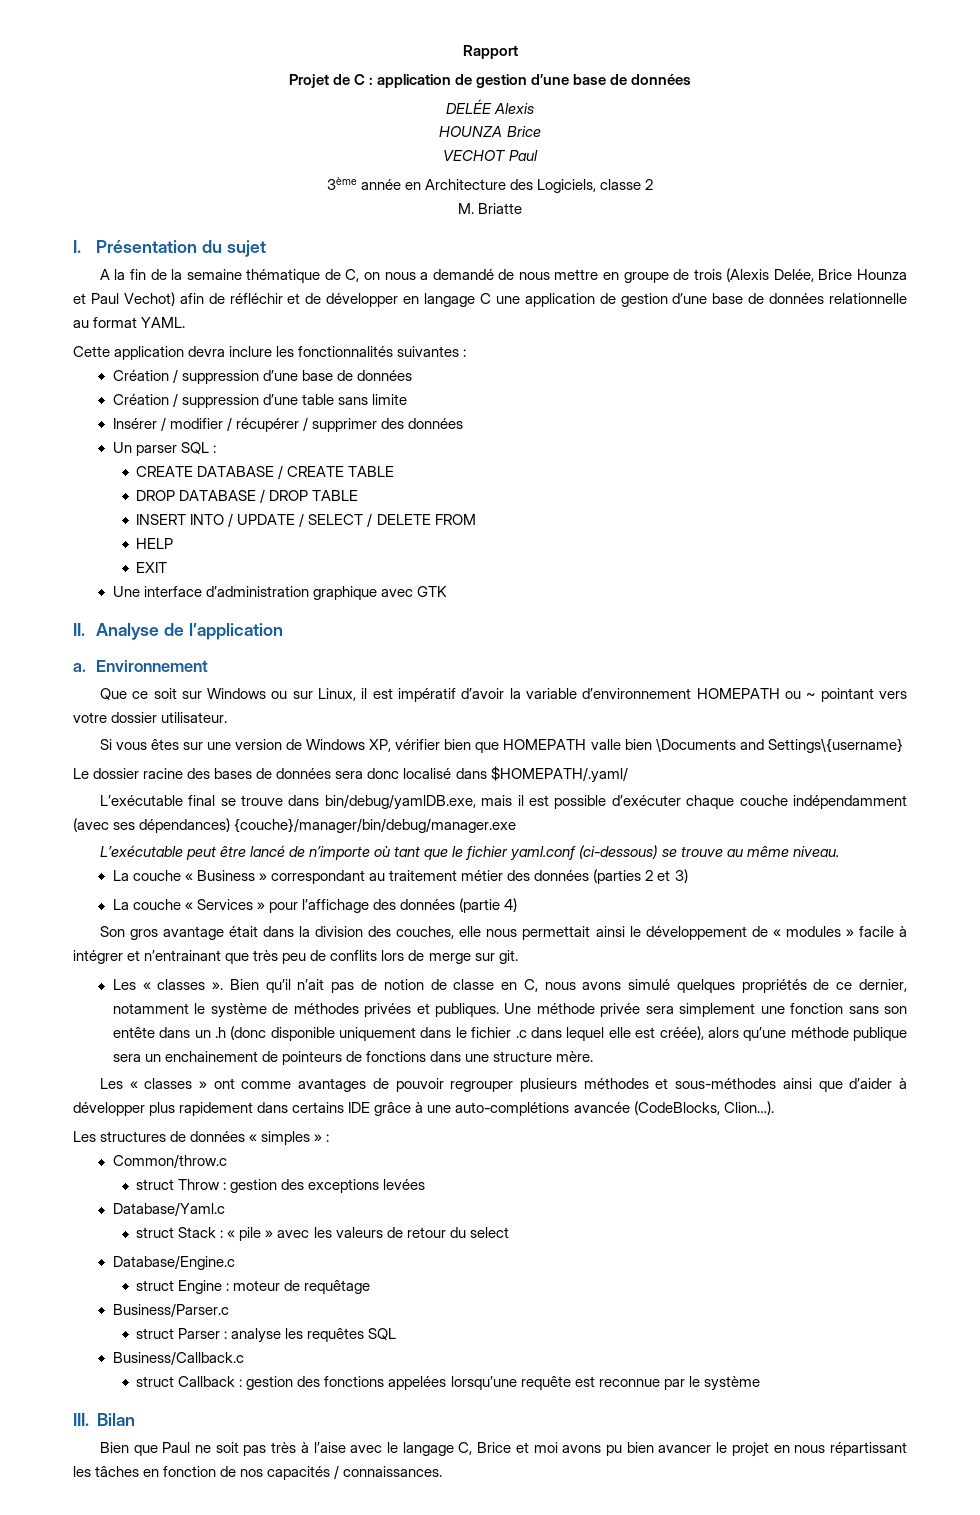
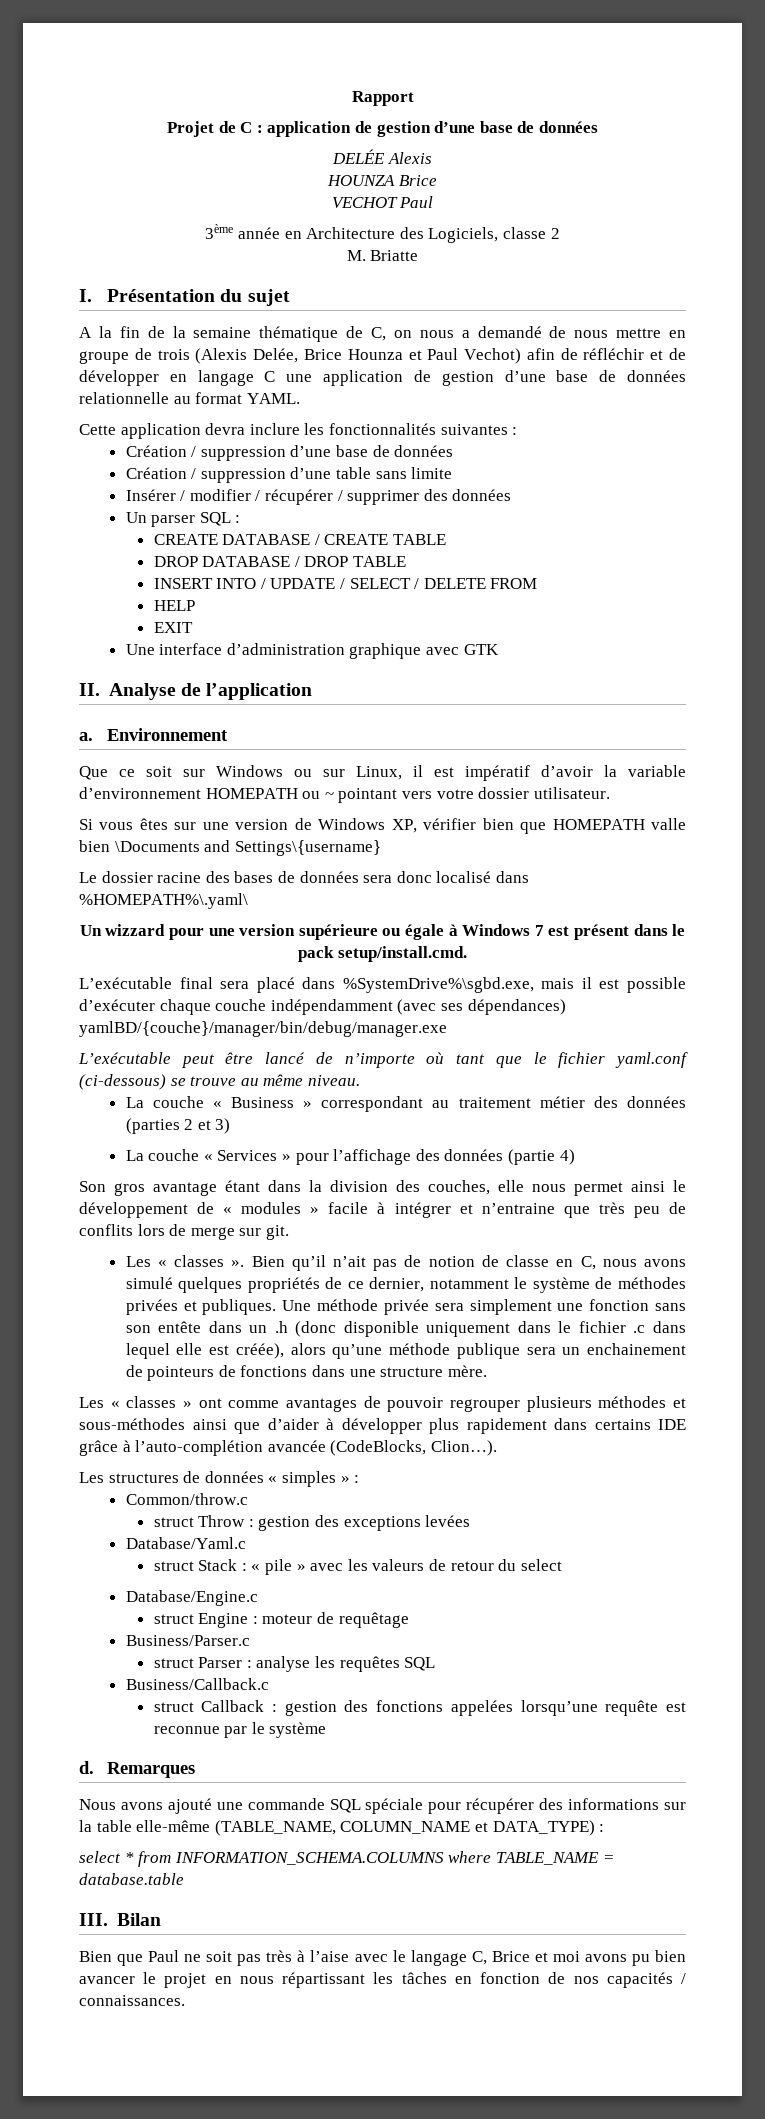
- Le dossier racine des bases de données sera donc localisé dans $HOMEPATH/.yaml/
- L’exécutable final se trouve dans bin/debug/yamlDB.exe, mais il est possible d’exécuter chaque couche indépendamment (avec ses dépendances) {couche}/manager/bin/debug/manager.exe
+ Le dossier racine des bases de données sera donc localisé dans %HOMEPATH%\.yaml\
+ Un wizzard pour une version supérieure ou égale à Windows 7 est présent dans le pack setup/install.cmd.
+ L’exécutable final sera placé dans %SystemDrive%\sgbd.exe, mais il est possible d’exécuter chaque couche indépendamment (avec ses dépendances) yamlBD/{couche}/manager/bin/debug/manager.exe
- Son gros avantage était dans la division des couches, elle nous permettait ainsi le développement de « modules » facile à intégrer et n’entrainant que très peu de conflits lors de merge sur git.
+ Son gros avantage étant dans la division des couches, elle nous permet ainsi le développement de « modules » facile à intégrer et n’entraine que très peu de conflits lors de merge sur git.
- Les « classes » ont comme avantages de pouvoir regrouper plusieurs méthodes et sous-méthodes ainsi que d’aider à développer plus rapidement dans certains IDE grâce à une auto-complétions avancée (CodeBlocks, Clion…).
+ Les « classes » ont comme avantages de pouvoir regrouper plusieurs méthodes et sous-méthodes ainsi que d’aider à développer plus rapidement dans certains IDE grâce à l’auto-complétion avancée (CodeBlocks, Clion…).
+ d. Remarques
+ Nous avons ajouté une commande SQL spéciale pour récupérer des informations sur la table elle-même (TABLE_NAME, COLUMN_NAME et DATA_TYPE) :
+ select * from INFORMATION_SCHEMA.COLUMNS where TABLE_NAME = database.table

